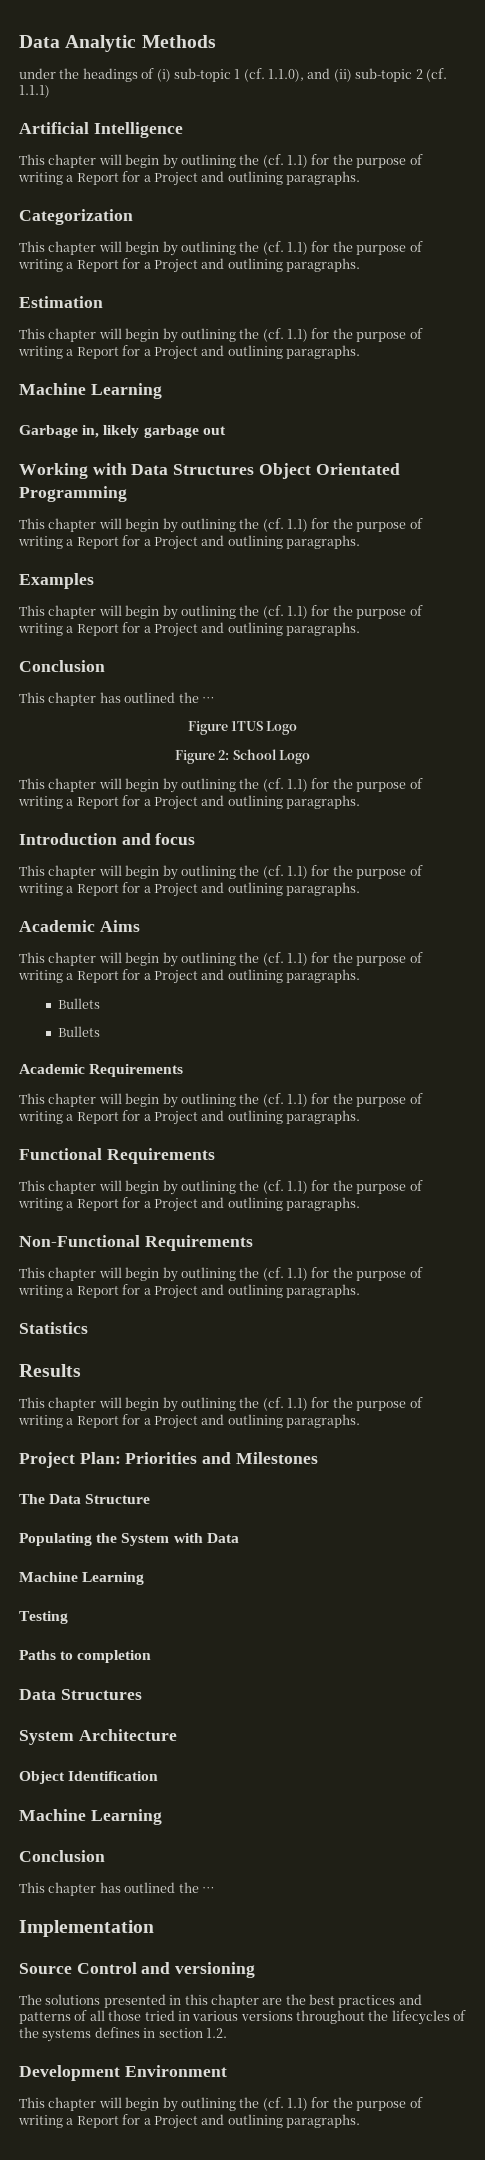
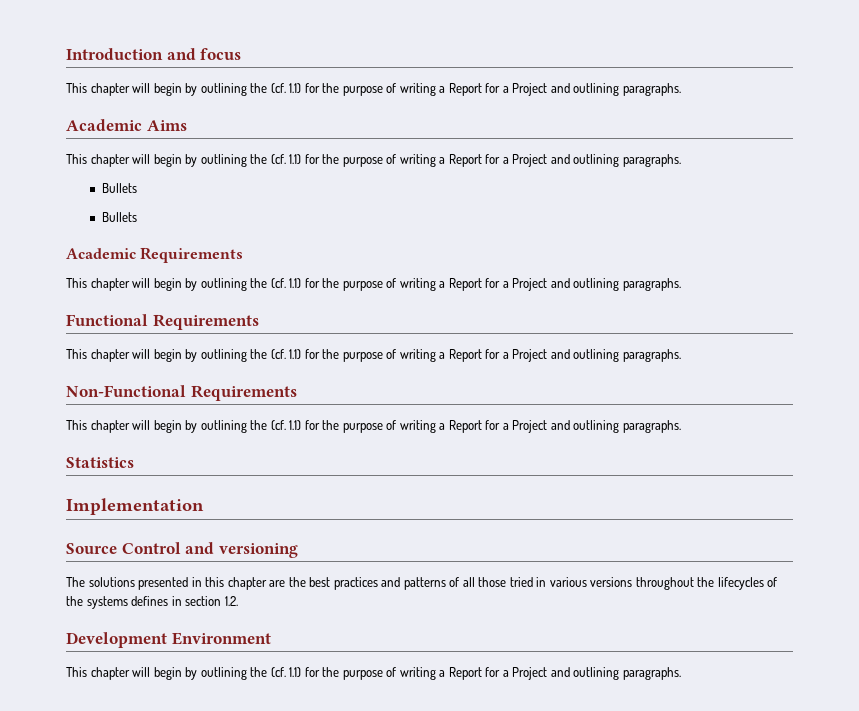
- Data Analytic Methods
- under the headings of (i) sub-topic 1 (cf. 1.1.0), and (ii) sub-topic 2 (cf. 1.1.1)
- Artificial Intelligence
- This chapter will begin by outlining the (cf. 1.1) for the purpose of writing a Report for a Project and outlining paragraphs.
- Categorization
- This chapter will begin by outlining the (cf. 1.1) for the purpose of writing a Report for a Project and outlining paragraphs.
- Estimation
- This chapter will begin by outlining the (cf. 1.1) for the purpose of writing a Report for a Project and outlining paragraphs.
- Machine Learning
- Garbage in, likely garbage out
- Working with Data Structures Object Orientated Programming
- This chapter will begin by outlining the (cf. 1.1) for the purpose of writing a Report for a Project and outlining paragraphs.
- Examples
- This chapter will begin by outlining the (cf. 1.1) for the purpose of writing a Report for a Project and outlining paragraphs.
- Conclusion
- This chapter has outlined the …
- Figure 1TUS Logo
- Figure 2: School Logo
- This chapter will begin by outlining the (cf. 1.1) for the purpose of writing a Report for a Project and outlining paragraphs.
- Results
- This chapter will begin by outlining the (cf. 1.1) for the purpose of writing a Report for a Project and outlining paragraphs.
- Project Plan: Priorities and Milestones
- The Data Structure
- Populating the System with Data
- Machine Learning
- Testing
- Paths to completion
- Data Structures
- System Architecture
- Object Identification
- Machine Learning
- Conclusion
- This chapter has outlined the …

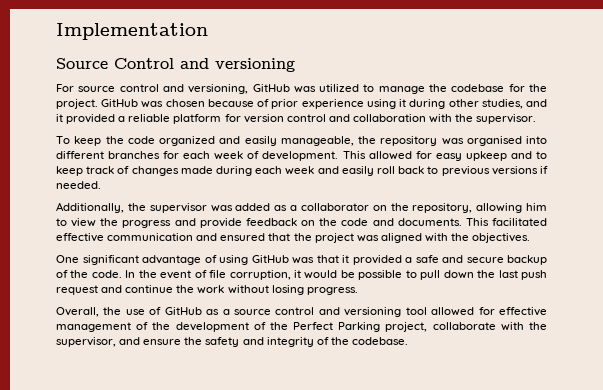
- Introduction and focus
- This chapter will begin by outlining the (cf. 1.1) for the purpose of writing a Report for a Project and outlining paragraphs.
- Academic Aims
- This chapter will begin by outlining the (cf. 1.1) for the purpose of writing a Report for a Project and outlining paragraphs.
- Bullets
- Bullets
- Academic Requirements
- This chapter will begin by outlining the (cf. 1.1) for the purpose of writing a Report for a Project and outlining paragraphs.
- Functional Requirements
- This chapter will begin by outlining the (cf. 1.1) for the purpose of writing a Report for a Project and outlining paragraphs.
- Non-Functional Requirements
- This chapter will begin by outlining the (cf. 1.1) for the purpose of writing a Report for a Project and outlining paragraphs.
- Statistics
- The solutions presented in this chapter are the best practices and patterns of all those tried in various versions throughout the lifecycles of the systems defines in section 1.2.
- Development Environment
- This chapter will begin by outlining the (cf. 1.1) for the purpose of writing a Report for a Project and outlining paragraphs.
+ For source control and versioning, GitHub was utilized to manage the codebase for the project. GitHub was chosen because of prior experience using it during other studies, and it provided a reliable platform for version control and collaboration with the supervisor.
+ To keep the code organized and easily manageable, the repository was organised into different branches for each week of development. This allowed for easy upkeep and to keep track of changes made during each week and easily roll back to previous versions if needed.
+ Additionally, the supervisor was added as a collaborator on the repository, allowing him to view the progress and provide feedback on the code and documents. This facilitated effective communication and ensured that the project was aligned with the objectives.
+ One significant advantage of using GitHub was that it provided a safe and secure backup of the code. In the event of file corruption, it would be possible to pull down the last push request and continue the work without losing progress.
+ Overall, the use of GitHub as a source control and versioning tool allowed for effective management of the development of the Perfect Parking project, collaborate with the supervisor, and ensure the safety and integrity of the codebase.

